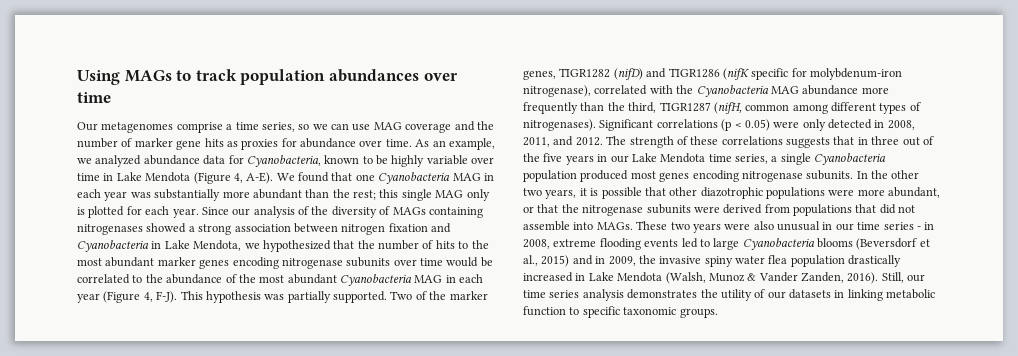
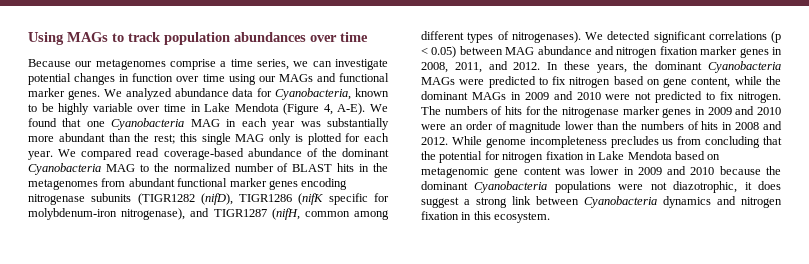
- Our metagenomes comprise a time series, so we can use MAG coverage and the number of marker gene hits as proxies for abundance over time. As an example, we analyzed abundance data for Cyanobacteria, known to be highly variable over time in Lake Mendota (Figure 4, A-E).
+ Because our metagenomes comprise a time series, we can investigate potential changes in function over time using our MAGs and functional marker genes. We analyzed abundance data for Cyanobacteria, known to be highly variable over time in Lake Mendota (Figure 4, A-E).
- Since our analysis of the diversity of MAGs containing nitrogenases showed a strong association between nitrogen fixation and Cyanobacteria in Lake Mendota, we hypothesized that the number of hits to the most abundant marker genes encoding nitrogenase subunits over time would be correlated to the abundance of the most abundant Cyanobacteria MAG in each year (Figure 4, F-J). This hypothesis was partially supported. Two of the marker genes, TIGR1282 (nifD) and TIGR1286 (nifK specific for molybdenum-iron nitrogenase), correlated with the Cyanobacteria MAG abundance more frequently than the third, TIGR1287 (nifH, common among different types of nitrogenases).
+ We compared read coverage-based abundance of the dominant Cyanobacteria MAG to the normalized number of BLAST hits in the metagenomes from abundant functional marker genes encoding nitrogenase subunits (TIGR1282 (nifD), TIGR1286 (nifK specific for molybdenum-iron nitrogenase), and TIGR1287 (nifH, common among different types of nitrogenases).
- Significant correlations (p < 0.05) were only detected in 2008, 2011, and 2012.
+ We detected significant correlations (p < 0.05) between MAG abundance and nitrogen fixation marker genes in 2008, 2011, and 2012.
- The strength of these correlations suggests that in three out of the five years in our Lake Mendota time series, a single Cyanobacteria population produced most genes encoding nitrogenase subunits. In the other two years, it is possible that other diazotrophic populations were more abundant, or that the nitrogenase subunits were derived from populations that did not assemble into MAGs. These two years were also unusual in our time series - in 2008, extreme flooding events led to large Cyanobacteria blooms (Beversdorf et al., 2015) and in 2009, the invasive spiny water flea population drastically increased in Lake Mendota (Walsh, Munoz & Vander Zanden, 2016). Still, our time series analysis demonstrates the utility of our datasets in linking metabolic function to specific taxonomic groups.
+ In these years, the dominant Cyanobacteria MAGs were predicted to fix nitrogen based on gene content, while the dominant MAGs in 2009 and 2010 were not predicted to fix nitrogen. The numbers of hits for the nitrogenase marker genes in 2009 and 2010 were an order of magnitude lower than the numbers of hits in 2008 and 2012. While genome incompleteness precludes us from concluding that the potential for nitrogen fixation in Lake Mendota based on metagenomic gene content was lower in 2009 and 2010 because the dominant Cyanobacteria populations were not diazotrophic, it does suggest a strong link between Cyanobacteria dynamics and nitrogen fixation in this ecosystem.

